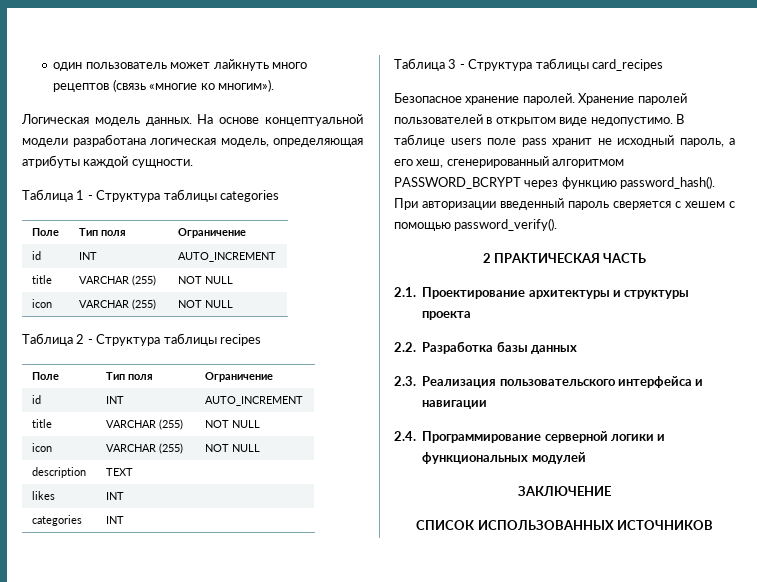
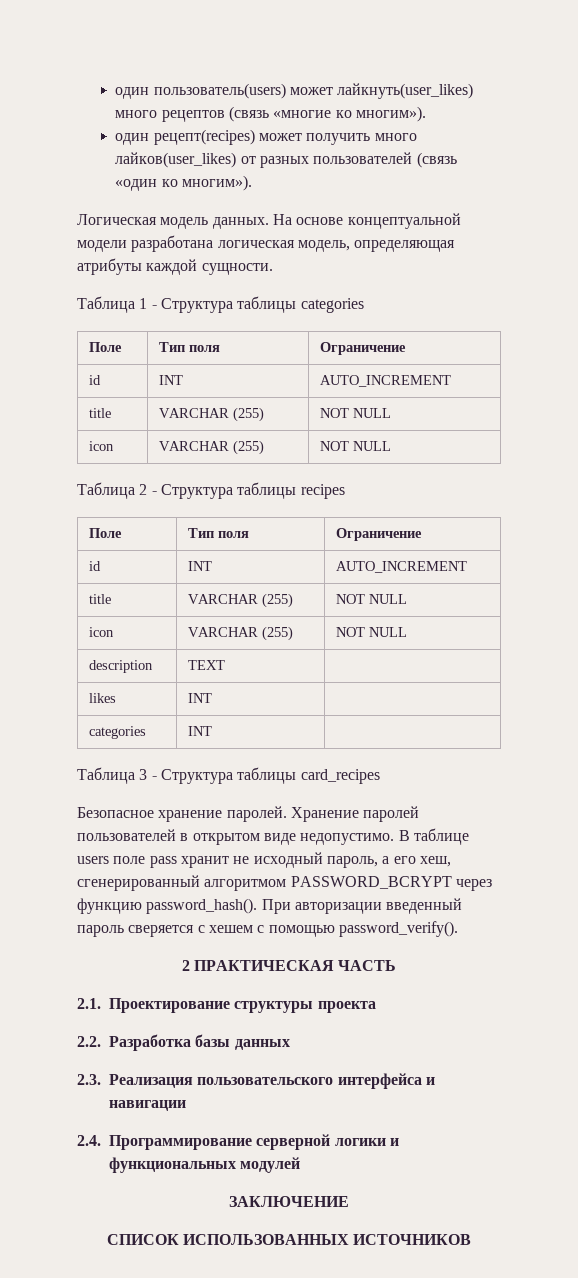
- один пользователь может лайкнуть много рецептов (связь «многие ко многим»).
+ один пользователь(users) может лайкнуть(user_likes) много рецептов (связь «многие ко многим»).
+ один рецепт(recipes) может получить много лайков(user_likes) от разных пользователей (связь «один ко многим»).
- 2.1. Проектирование архитектуры и структуры проекта
+ 2.1. Проектирование структуры проекта

